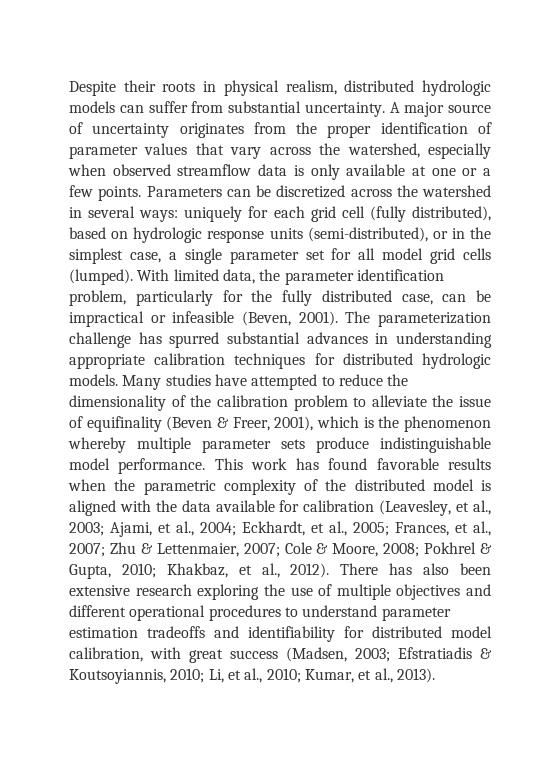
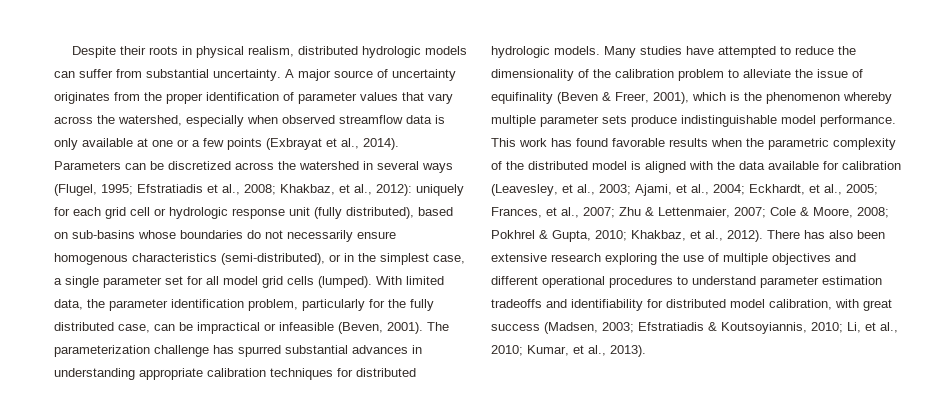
- A major source of uncertainty originates from the proper identification of parameter values that vary across the watershed, especially when observed streamflow data is only available at one or a few points.
+ A major source of uncertainty originates from the proper identification of parameter values that vary across the watershed, especially when observed streamflow data is only available at one or a few points (Exbrayat et al., 2014).
- Parameters can be discretized across the watershed in several ways: uniquely for each grid cell (fully distributed), based on hydrologic response units (semi-distributed), or in the simplest case, a single parameter set for all model grid cells (lumped).
+ Parameters can be discretized across the watershed in several ways (Flugel, 1995; Efstratiadis et al., 2008; Khakbaz, et al., 2012): uniquely for each grid cell or hydrologic response unit (fully distributed), based on sub-basins whose boundaries do not necessarily ensure homogenous characteristics (semi-distributed), or in the simplest case, a single parameter set for all model grid cells (lumped).

